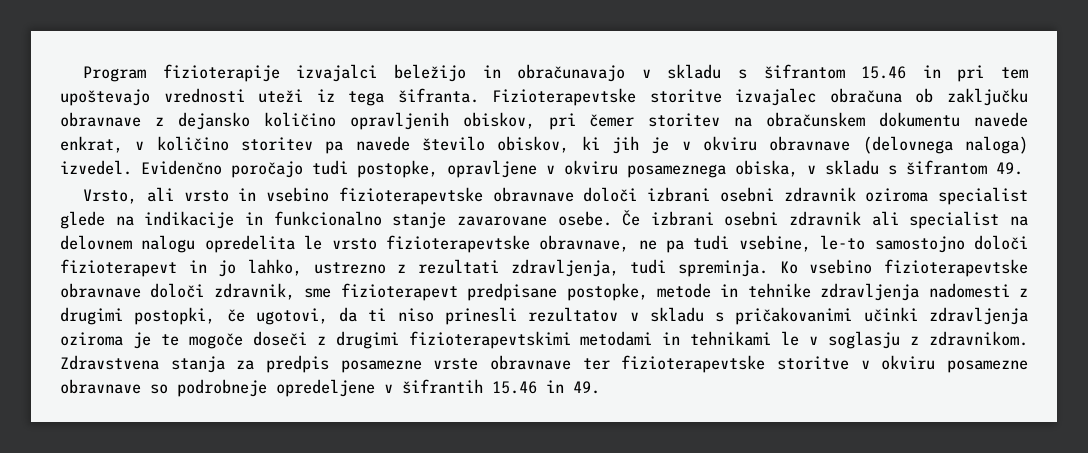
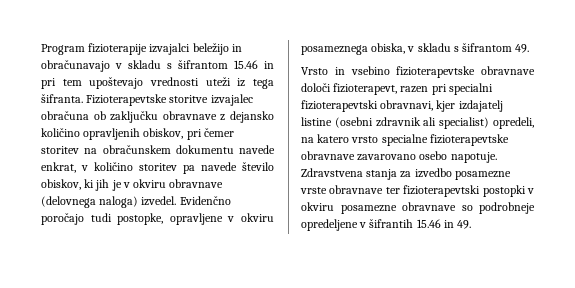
- Vrsto, ali vrsto in vsebino fizioterapevtske obravnave določi izbrani osebni zdravnik oziroma specialist glede na indikacije in funkcionalno stanje zavarovane osebe. Če izbrani osebni zdravnik ali specialist na delovnem nalogu opredelita le vrsto fizioterapevtske obravnave, ne pa tudi vsebine, le-to samostojno določi fizioterapevt in jo lahko, ustrezno z rezultati zdravljenja, tudi spreminja. Ko vsebino fizioterapevtske obravnave določi zdravnik, sme fizioterapevt predpisane postopke, metode in tehnike zdravljenja nadomesti z drugimi postopki, če ugotovi, da ti niso prinesli rezultatov v skladu s pričakovanimi učinki zdravljenja oziroma je te mogoče doseči z drugimi fizioterapevtskimi metodami in tehnikami le v soglasju z zdravnikom.
+ Vrsto in vsebino fizioterapevtske obravnave določi fizioterapevt, razen pri specialni fizioterapevtski obravnavi, kjer izdajatelj listine (osebni zdravnik ali specialist) opredeli, na katero vrsto specialne fizioterapevtske obravnave zavarovano osebo napotuje.
- Zdravstvena stanja za predpis posamezne vrste obravnave ter fizioterapevtske storitve v okviru posamezne obravnave so podrobneje opredeljene v šifrantih 15.46 in 49.
+ Zdravstvena stanja za izvedbo posamezne vrste obravnave ter fizioterapevtski postopki v okviru posamezne obravnave so podrobneje opredeljene v šifrantih 15.46 in 49.

